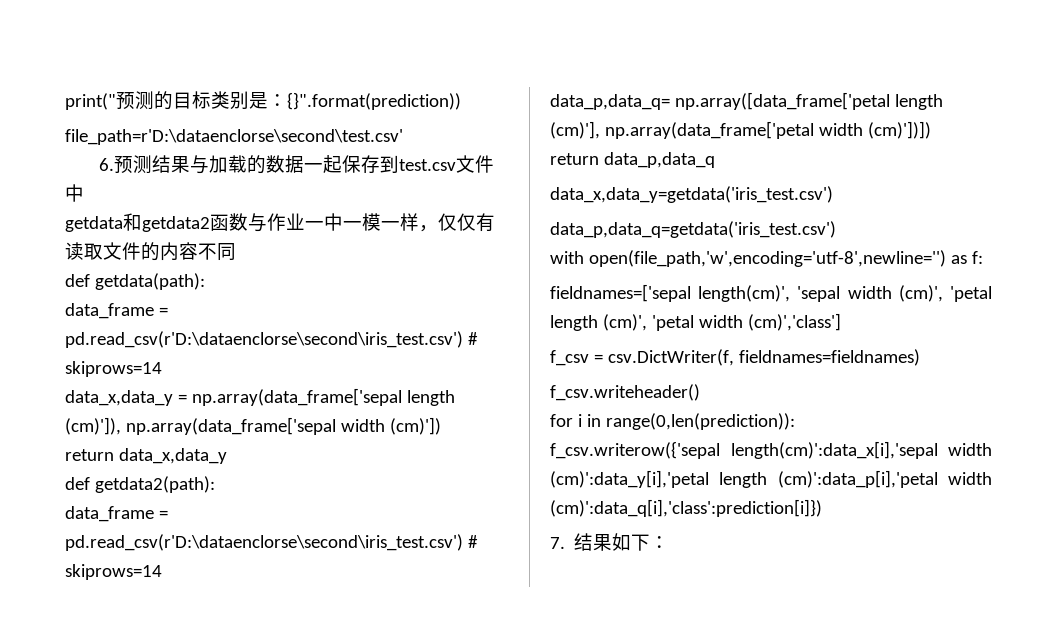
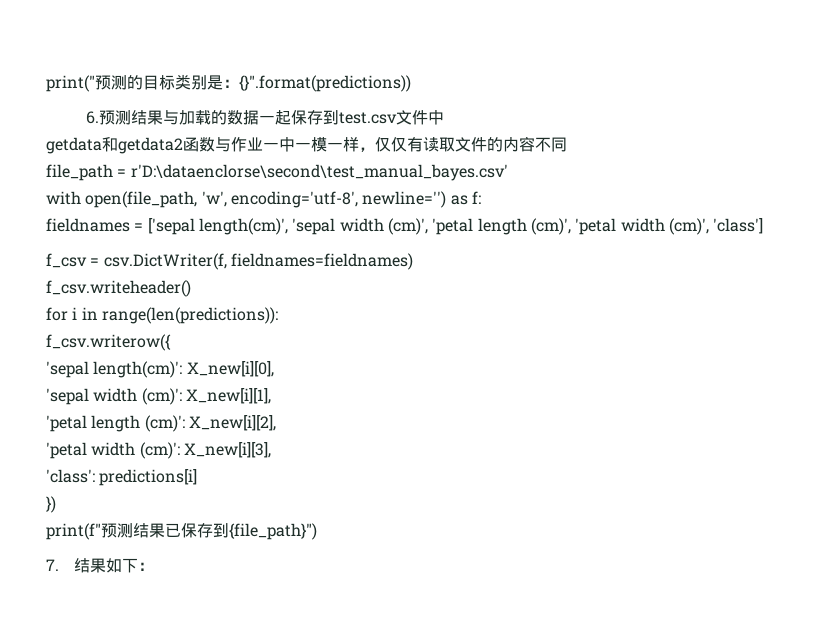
- print("预测的目标类别是：{}".format(prediction))
- file_path=r'D:\dataenclorse\second\test.csv'
+ print("预测的目标类别是：{}".format(predictions))
- def getdata(path):
- data_frame = pd.read_csv(r'D:\dataenclorse\second\iris_test.csv') # skiprows=14
- data_x,data_y = np.array(data_frame['sepal length (cm)']), np.array(data_frame['sepal width (cm)'])
- return data_x,data_y
- def getdata2(path):
- data_frame = pd.read_csv(r'D:\dataenclorse\second\iris_test.csv') # skiprows=14
- data_p,data_q= np.array([data_frame['petal length (cm)'], np.array(data_frame['petal width (cm)'])])
- return data_p,data_q
- data_x,data_y=getdata('iris_test.csv')
- data_p,data_q=getdata('iris_test.csv')
- with open(file_path,'w',encoding='utf-8',newline='') as f:
+ file_path = r'D:\dataenclorse\second\test_manual_bayes.csv'
+ with open(file_path, 'w', encoding='utf-8', newline='') as f:
- fieldnames=['sepal length(cm)', 'sepal width (cm)', 'petal length (cm)', 'petal width (cm)','class']
+ fieldnames = ['sepal length(cm)', 'sepal width (cm)', 'petal length (cm)', 'petal width (cm)', 'class']
- for i in range(0,len(prediction)):
- f_csv.writerow({'sepal length(cm)':data_x[i],'sepal width (cm)':data_y[i],'petal length (cm)':data_p[i],'petal width (cm)':data_q[i],'class':prediction[i]})
+ for i in range(len(predictions)):
+ f_csv.writerow({
+ 'sepal length(cm)': X_new[i][0],
+ 'sepal width (cm)': X_new[i][1],
+ 'petal length (cm)': X_new[i][2],
+ 'petal width (cm)': X_new[i][3],
+ 'class': predictions[i]
+ })
+ print(f"预测结果已保存到{file_path}")

